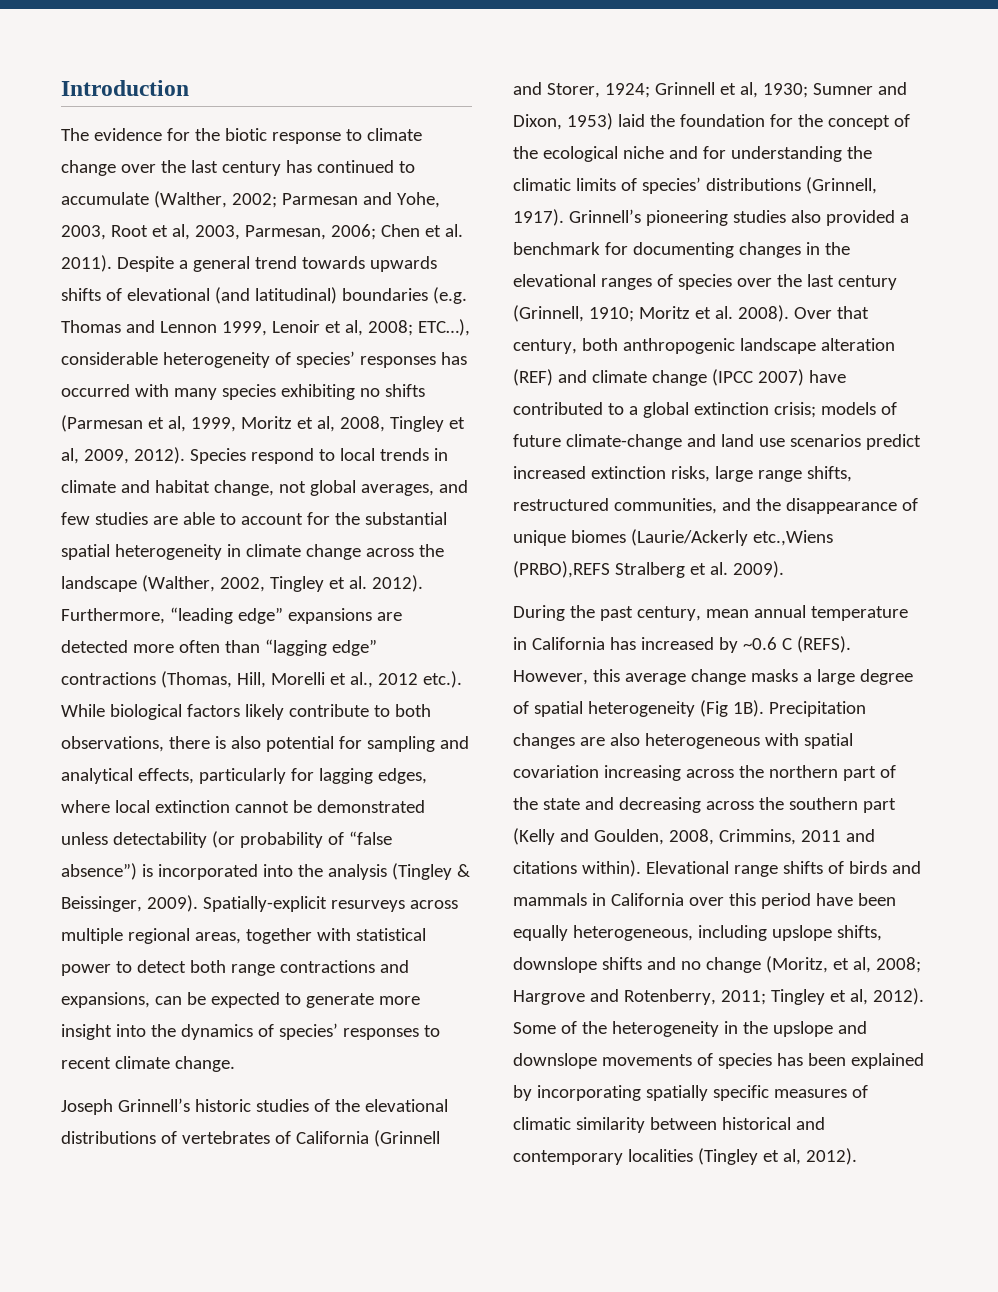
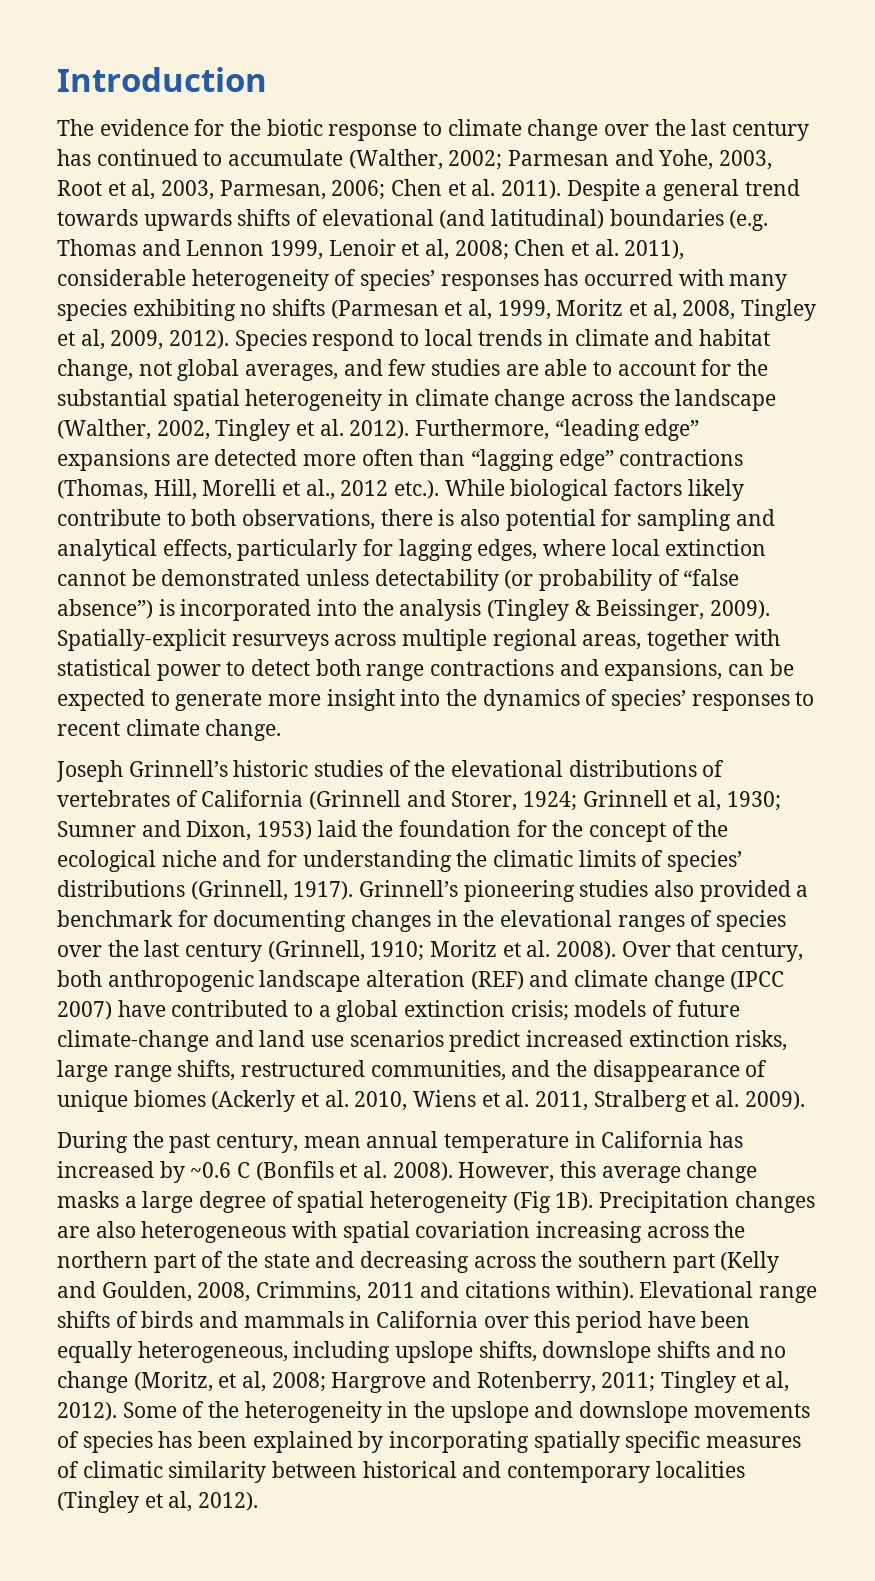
- Despite a general trend towards upwards shifts of elevational (and latitudinal) boundaries (e.g. Thomas and Lennon 1999, Lenoir et al, 2008; ETC…), considerable heterogeneity of species’ responses has occurred with many species exhibiting no shifts (Parmesan et al, 1999, Moritz et al, 2008, Tingley et al, 2009, 2012).
+ Despite a general trend towards upwards shifts of elevational (and latitudinal) boundaries (e.g. Thomas and Lennon 1999, Lenoir et al, 2008; Chen et al. 2011), considerable heterogeneity of species’ responses has occurred with many species exhibiting no shifts (Parmesan et al, 1999, Moritz et al, 2008, Tingley et al, 2009, 2012).
- Over that century, both anthropogenic landscape alteration (REF) and climate change (IPCC 2007) have contributed to a global extinction crisis; models of future climate-change and land use scenarios predict increased extinction risks, large range shifts, restructured communities, and the disappearance of unique biomes (Laurie/Ackerly etc.,Wiens (PRBO),REFS Stralberg et al. 2009).
+ Over that century, both anthropogenic landscape alteration (REF) and climate change (IPCC 2007) have contributed to a global extinction crisis; models of future climate-change and land use scenarios predict increased extinction risks, large range shifts, restructured communities, and the disappearance of unique biomes (Ackerly et al. 2010, Wiens et al. 2011, Stralberg et al. 2009).
- During the past century, mean annual temperature in California has increased by ~0.6 C (REFS).
+ During the past century, mean annual temperature in California has increased by ~0.6 C (Bonfils et al. 2008).

